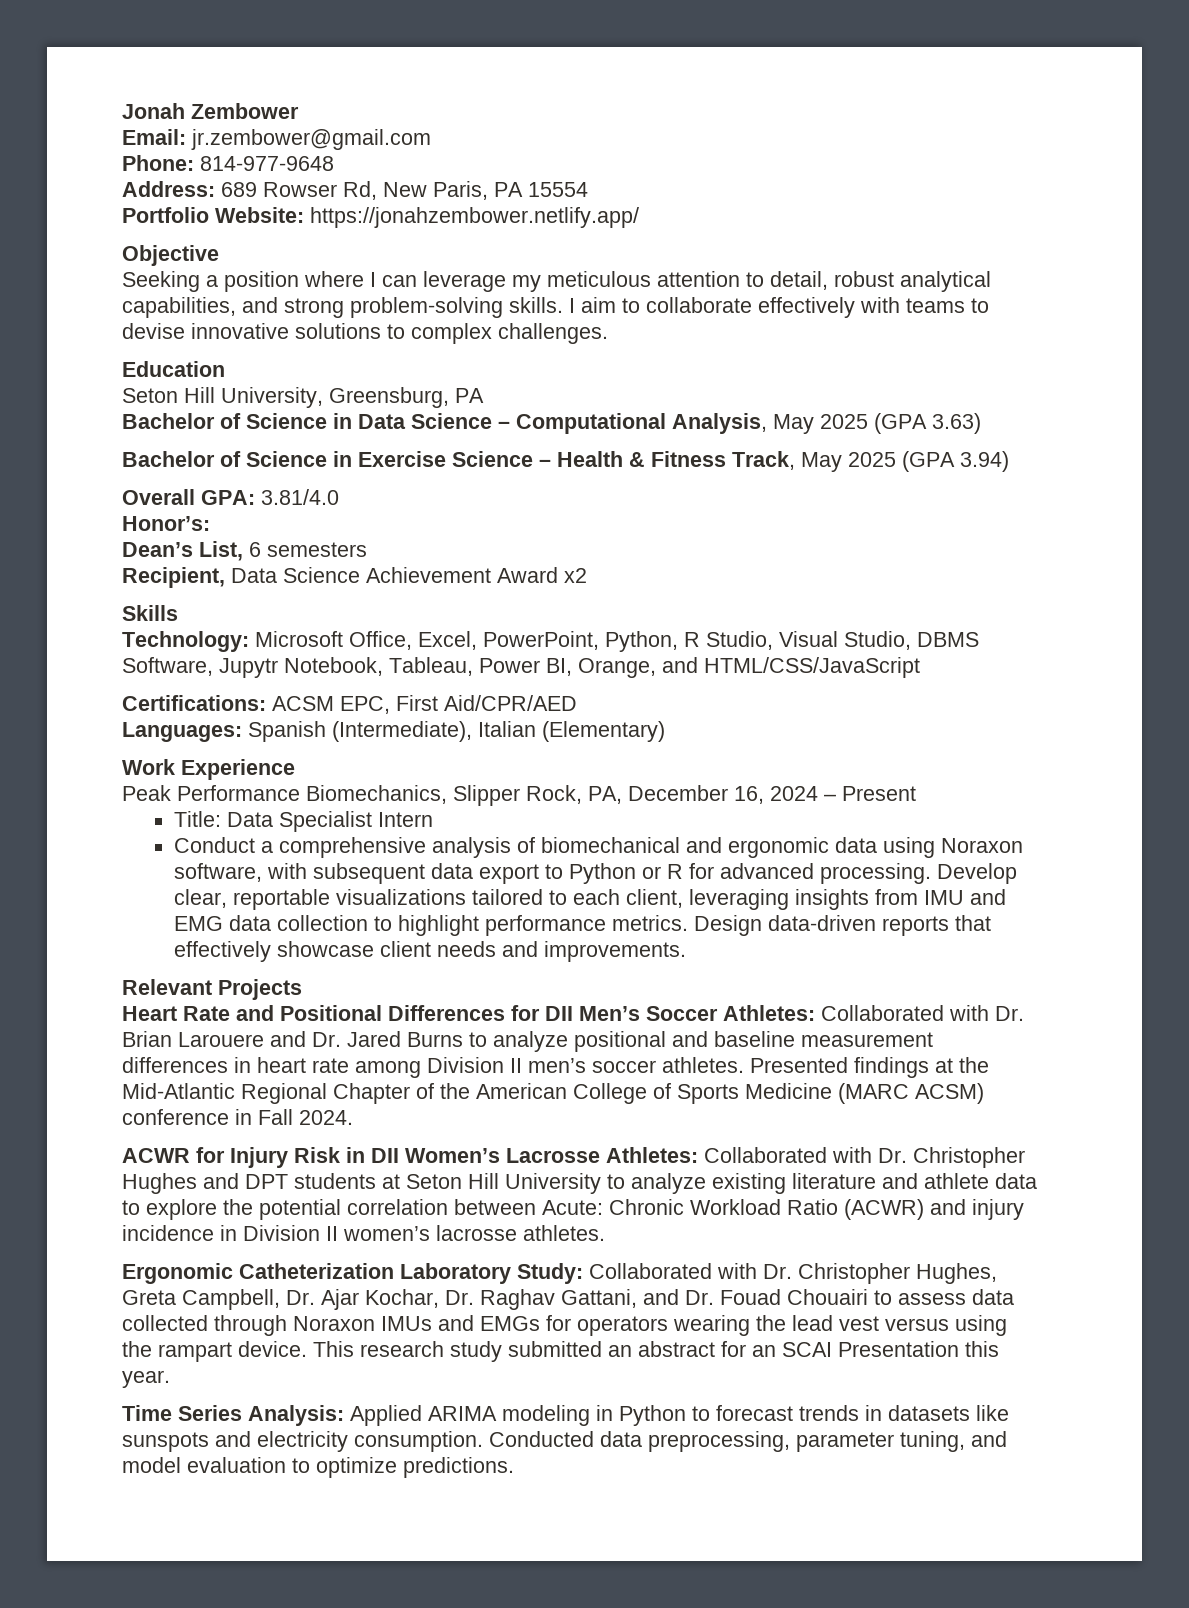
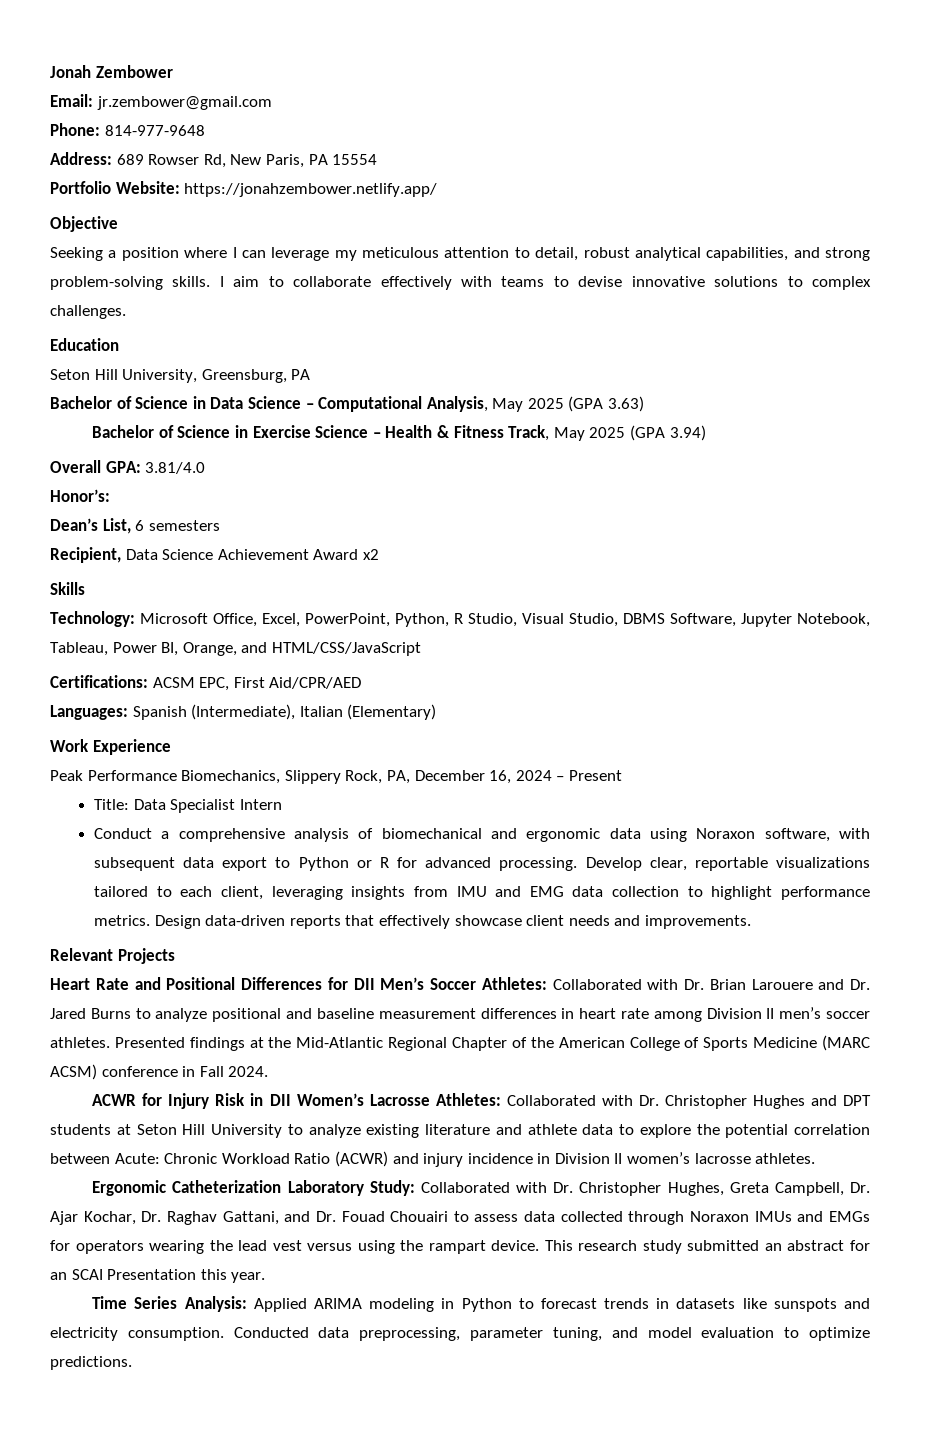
- Technology: Microsoft Office, Excel, PowerPoint, Python, R Studio, Visual Studio, DBMS Software, Jupytr Notebook, Tableau, Power BI, Orange, and HTML/CSS/JavaScript
+ Technology: Microsoft Office, Excel, PowerPoint, Python, R Studio, Visual Studio, DBMS Software, Jupyter Notebook, Tableau, Power BI, Orange, and HTML/CSS/JavaScript
- Peak Performance Biomechanics, Slipper Rock, PA, December 16, 2024 – Present
+ Peak Performance Biomechanics, Slippery Rock, PA, December 16, 2024 – Present

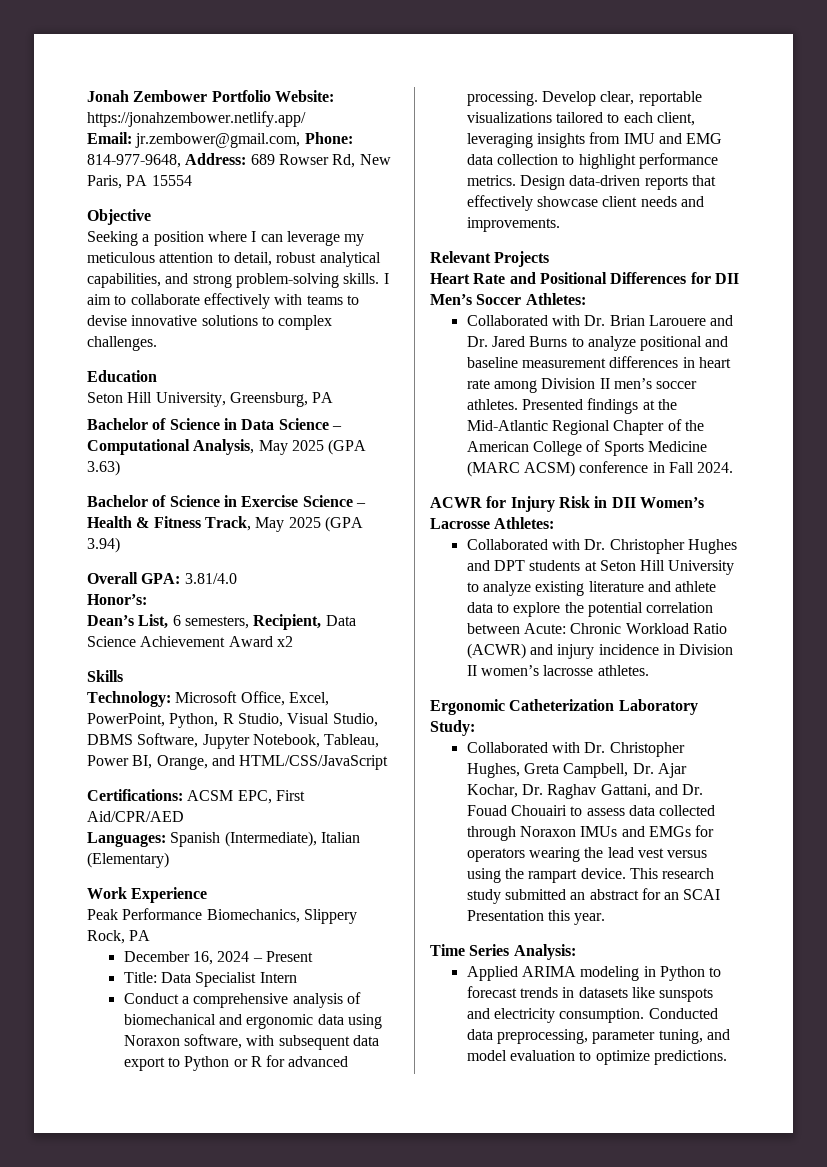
- Jonah Zembower
- Email: jr.zembower@gmail.com
- Phone: 814-977-9648
- Address: 689 Rowser Rd, New Paris, PA 15554
+ Jonah Zembower Portfolio Website: https://jonahzembower.netlify.app/
+ Email: jr.zembower@gmail.com, Phone: 814-977-9648, Address: 689 Rowser Rd, New Paris, PA 15554
- Portfolio Website: https://jonahzembower.netlify.app/
- Dean’s List, 6 semesters
- Recipient, Data Science Achievement Award x2
+ Dean’s List, 6 semesters, Recipient, Data Science Achievement Award x2
- Peak Performance Biomechanics, Slippery Rock, PA, December 16, 2024 – Present
+ Peak Performance Biomechanics, Slippery Rock, PA
+ December 16, 2024 – Present
- Heart Rate and Positional Differences for DII Men’s Soccer Athletes: Collaborated with Dr. Brian Larouere and Dr. Jared Burns to analyze positional and baseline measurement differences in heart rate among Division II men’s soccer athletes.
+ Heart Rate and Positional Differences for DII Men’s Soccer Athletes:
+ Collaborated with Dr. Brian Larouere and Dr. Jared Burns to analyze positional and baseline measurement differences in heart rate among Division II men’s soccer athletes.
- ACWR for Injury Risk in DII Women’s Lacrosse Athletes: Collaborated with Dr. Christopher Hughes and DPT students at Seton Hill University to analyze existing literature and athlete data to explore the potential correlation between Acute: Chronic Workload Ratio (ACWR) and injury incidence in Division II women’s lacrosse athletes.
+ ACWR for Injury Risk in DII Women’s Lacrosse Athletes:
+ Collaborated with Dr. Christopher Hughes and DPT students at Seton Hill University to analyze existing literature and athlete data to explore the potential correlation between Acute: Chronic Workload Ratio (ACWR) and injury incidence in Division II women’s lacrosse athletes.
- Ergonomic Catheterization Laboratory Study: Collaborated with Dr. Christopher Hughes, Greta Campbell, Dr. Ajar Kochar, Dr. Raghav Gattani, and Dr. Fouad Chouairi to assess data collected through Noraxon IMUs and EMGs for operators wearing the lead vest versus using the rampart device.
+ Ergonomic Catheterization Laboratory Study:
+ Collaborated with Dr. Christopher Hughes, Greta Campbell, Dr. Ajar Kochar, Dr. Raghav Gattani, and Dr. Fouad Chouairi to assess data collected through Noraxon IMUs and EMGs for operators wearing the lead vest versus using the rampart device.
- Time Series Analysis: Applied ARIMA modeling in Python to forecast trends in datasets like sunspots and electricity consumption.
+ Time Series Analysis:
+ Applied ARIMA modeling in Python to forecast trends in datasets like sunspots and electricity consumption.

